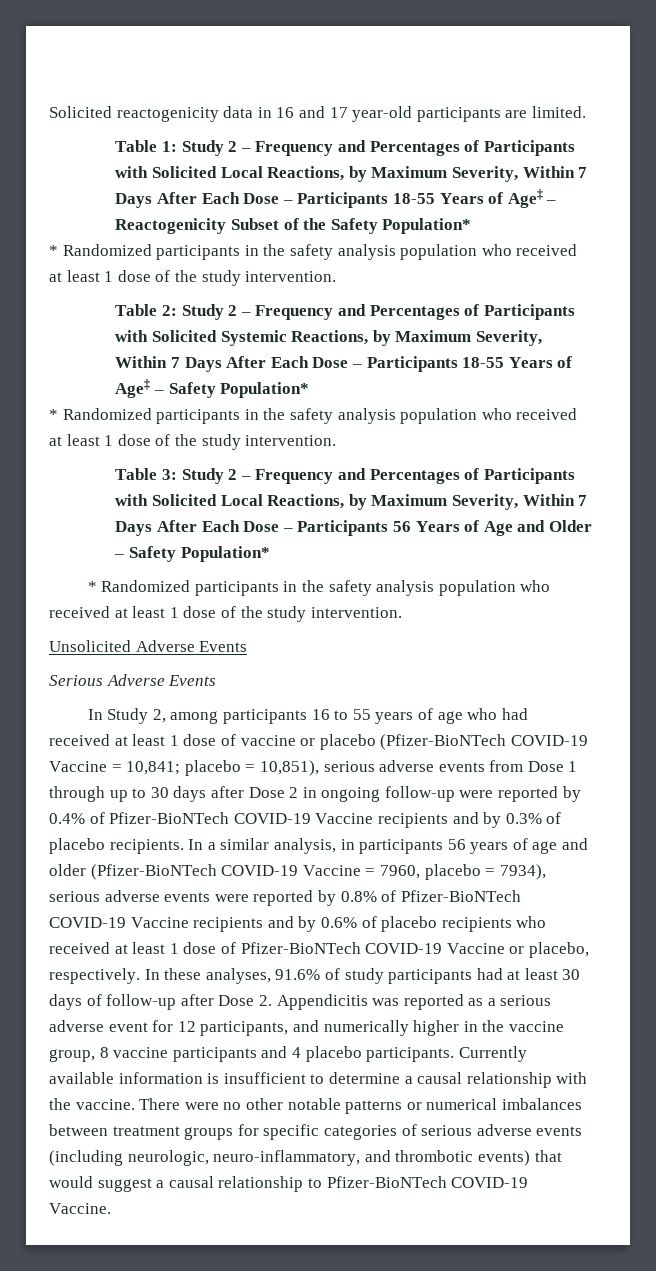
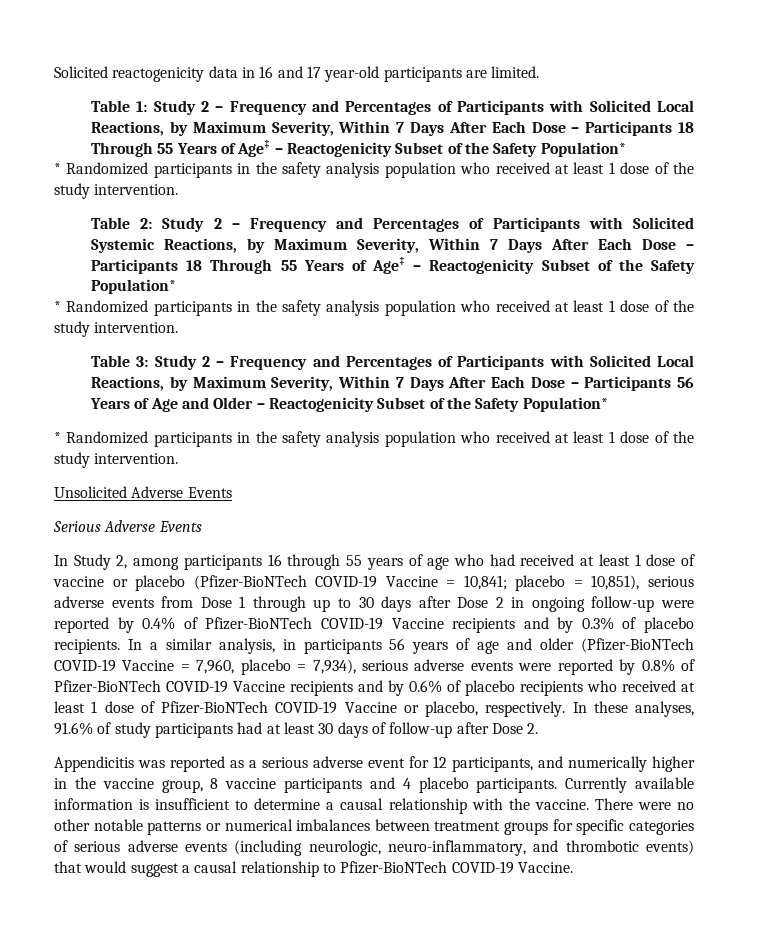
- Table 1: Study 2 – Frequency and Percentages of Participants with Solicited Local Reactions, by Maximum Severity, Within 7 Days After Each Dose – Participants 18-55 Years of Age‡ – Reactogenicity Subset of the Safety Population*
+ Table 1: Study 2 – Frequency and Percentages of Participants with Solicited Local Reactions, by Maximum Severity, Within 7 Days After Each Dose – Participants 18 Through 55 Years of Age‡ – Reactogenicity Subset of the Safety Population*
- Table 2: Study 2 – Frequency and Percentages of Participants with Solicited Systemic Reactions, by Maximum Severity, Within 7 Days After Each Dose – Participants 18-55 Years of Age‡ – Safety Population*
+ Table 2: Study 2 – Frequency and Percentages of Participants with Solicited Systemic Reactions, by Maximum Severity, Within 7 Days After Each Dose – Participants 18 Through 55 Years of Age‡ – Reactogenicity Subset of the Safety Population*
- Table 3: Study 2 – Frequency and Percentages of Participants with Solicited Local Reactions, by Maximum Severity, Within 7 Days After Each Dose – Participants 56 Years of Age and Older – Safety Population*
+ Table 3: Study 2 – Frequency and Percentages of Participants with Solicited Local Reactions, by Maximum Severity, Within 7 Days After Each Dose – Participants 56 Years of Age and Older – Reactogenicity Subset of the Safety Population*
- In Study 2, among participants 16 to 55 years of age who had received at least 1 dose of vaccine or placebo (Pfizer-BioNTech COVID-19 Vaccine = 10,841;
+ In Study 2, among participants 16 through 55 years of age who had received at least 1 dose of vaccine or placebo (Pfizer-BioNTech COVID-19 Vaccine = 10,841;
- In a similar analysis, in participants 56 years of age and older (Pfizer-BioNTech COVID-19 Vaccine = 7960, placebo = 7934), serious adverse events were reported by 0.8% of Pfizer-BioNTech COVID-19 Vaccine recipients and by 0.6% of placebo recipients who received at least 1 dose of Pfizer-BioNTech COVID-19 Vaccine or placebo, respectively.
+ In a similar analysis, in participants 56 years of age and older (Pfizer-BioNTech COVID-19 Vaccine = 7,960, placebo = 7,934), serious adverse events were reported by 0.8% of Pfizer-BioNTech COVID-19 Vaccine recipients and by 0.6% of placebo recipients who received at least 1 dose of Pfizer-BioNTech COVID-19 Vaccine or placebo, respectively.
- In these analyses, 91.6% of study participants had at least 30 days of follow-up after Dose 2. Appendicitis was reported as a serious adverse event for 12 participants, and numerically higher in the vaccine group, 8 vaccine participants and 4 placebo participants.
+ In these analyses, 91.6% of study participants had at least 30 days of follow-up after Dose 2.
+ Appendicitis was reported as a serious adverse event for 12 participants, and numerically higher in the vaccine group, 8 vaccine participants and 4 placebo participants.

